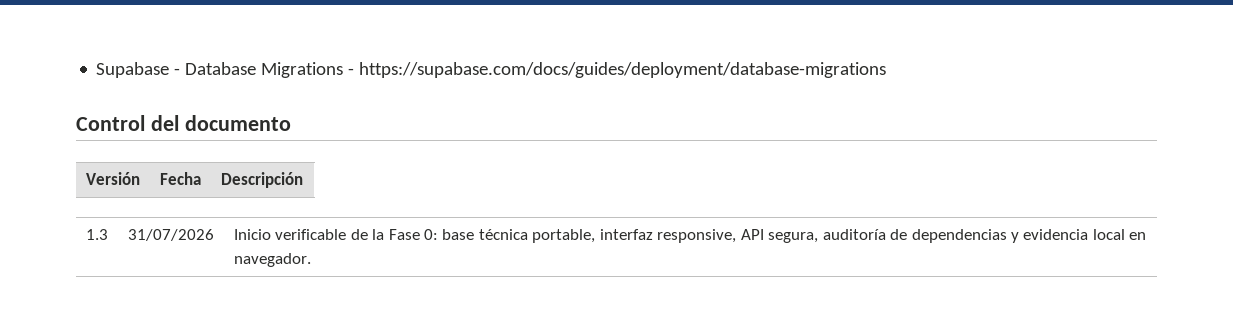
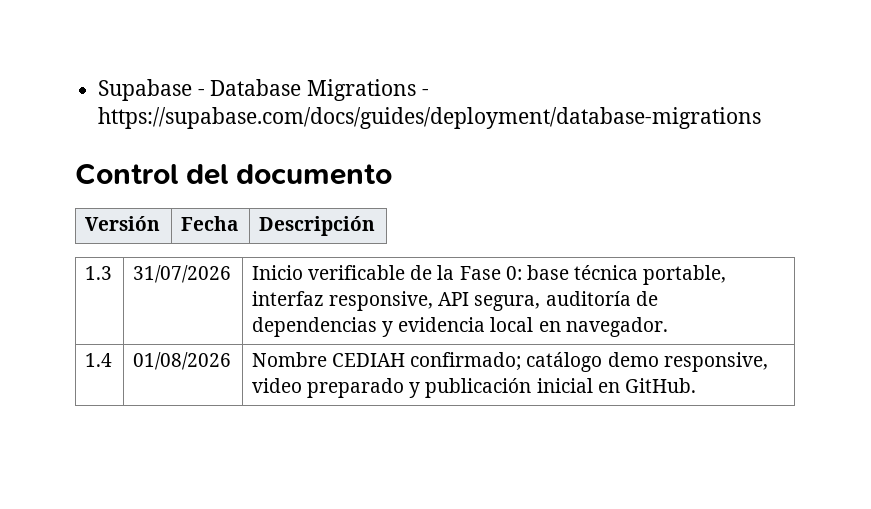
+ 1.4 | 01/08/2026 | Nombre CEDIAH confirmado; catálogo demo responsive, video preparado y publicación inicial en GitHub.

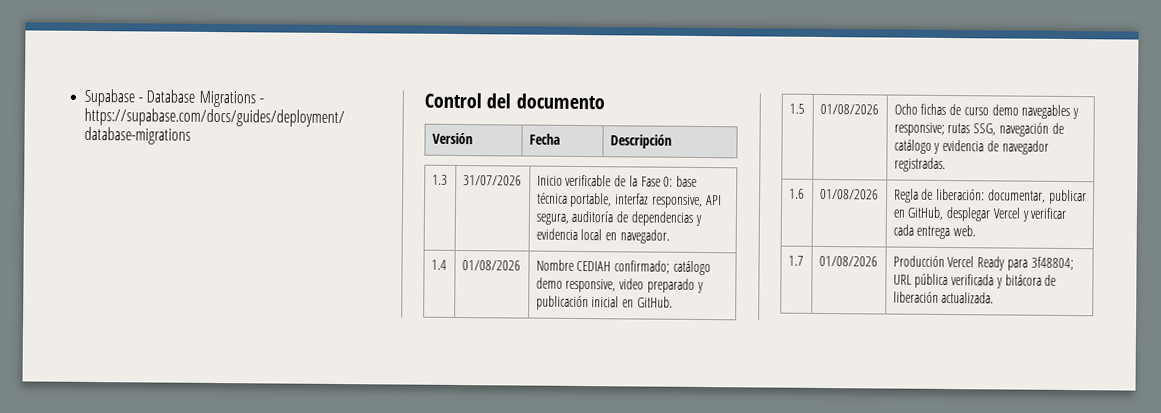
+ 1.5 | 01/08/2026 | Ocho fichas de curso demo navegables y responsive; rutas SSG, navegación de catálogo y evidencia de navegador registradas.
+ 1.6 | 01/08/2026 | Regla de liberación: documentar, publicar en GitHub, desplegar Vercel y verificar cada entrega web.
+ 1.7 | 01/08/2026 | Producción Vercel Ready para 3f48804; URL pública verificada y bitácora de liberación actualizada.

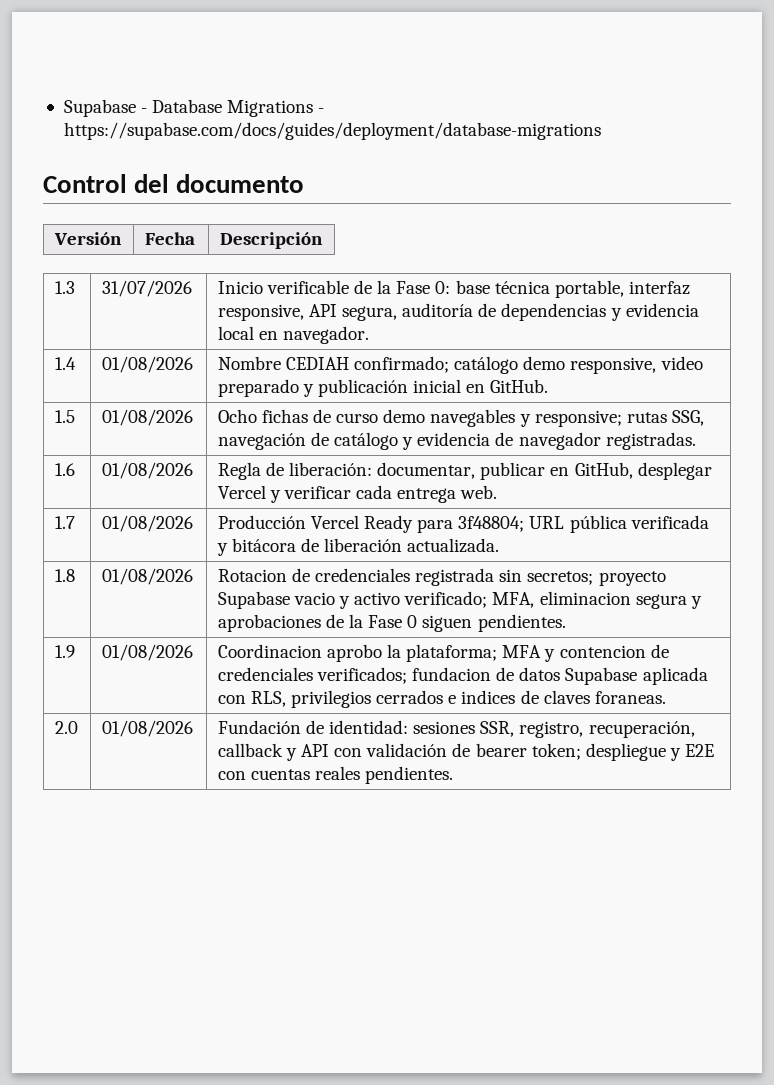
+ 1.8 | 01/08/2026 | Rotacion de credenciales registrada sin secretos; proyecto Supabase vacio y activo verificado; MFA, eliminacion segura y aprobaciones de la Fase 0 siguen pendientes.
+ 1.9 | 01/08/2026 | Coordinacion aprobo la plataforma; MFA y contencion de credenciales verificados; fundacion de datos Supabase aplicada con RLS, privilegios cerrados e indices de claves foraneas.
+ 2.0 | 01/08/2026 | Fundación de identidad: sesiones SSR, registro, recuperación, callback y API con validación de bearer token; despliegue y E2E con cuentas reales pendientes.

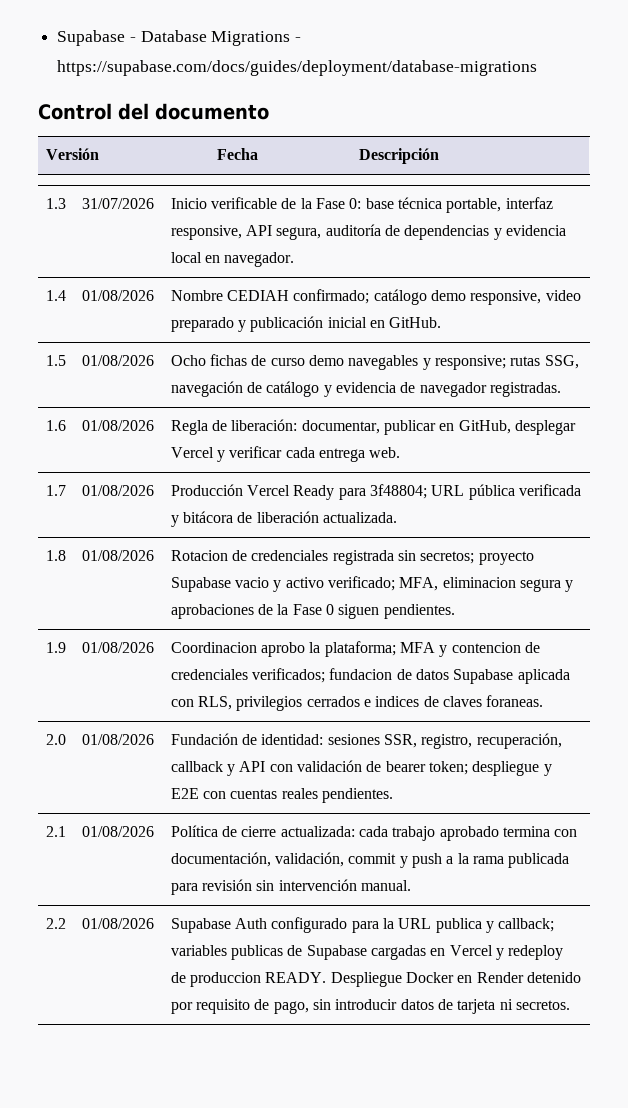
+ 2.1 | 01/08/2026 | Política de cierre actualizada: cada trabajo aprobado termina con documentación, validación, commit y push a la rama publicada para revisión sin intervención manual.
+ 2.2 | 01/08/2026 | Supabase Auth configurado para la URL publica y callback; variables publicas de Supabase cargadas en Vercel y redeploy de produccion READY. Despliegue Docker en Render detenido por requisito de pago, sin introducir datos de tarjeta ni secretos.

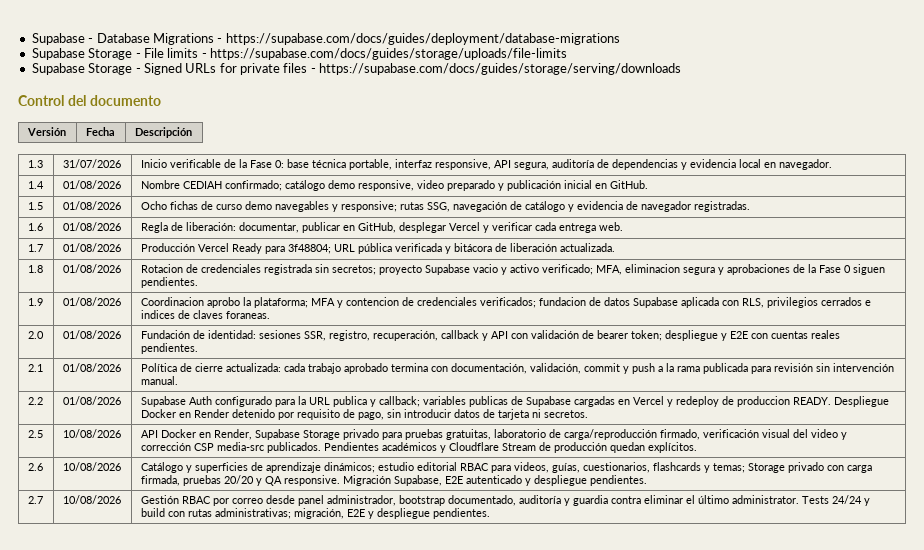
+ Supabase Storage - File limits - https://supabase.com/docs/guides/storage/uploads/file-limits
+ Supabase Storage - Signed URLs for private files - https://supabase.com/docs/guides/storage/serving/downloads
+ 2.5 | 10/08/2026 | API Docker en Render, Supabase Storage privado para pruebas gratuitas, laboratorio de carga/reproducción firmado, verificación visual del video y corrección CSP media-src publicados. Pendientes académicos y Cloudflare Stream de producción quedan explícitos.
+ 2.6 | 10/08/2026 | Catálogo y superficies de aprendizaje dinámicos; estudio editorial RBAC para videos, guías, cuestionarios, flashcards y temas; Storage privado con carga firmada, pruebas 20/20 y QA responsive. Migración Supabase, E2E autenticado y despliegue pendientes.
+ 2.7 | 10/08/2026 | Gestión RBAC por correo desde panel administrador, bootstrap documentado, auditoría y guardia contra eliminar el último administrator. Tests 24/24 y build con rutas administrativas; migración, E2E y despliegue pendientes.

